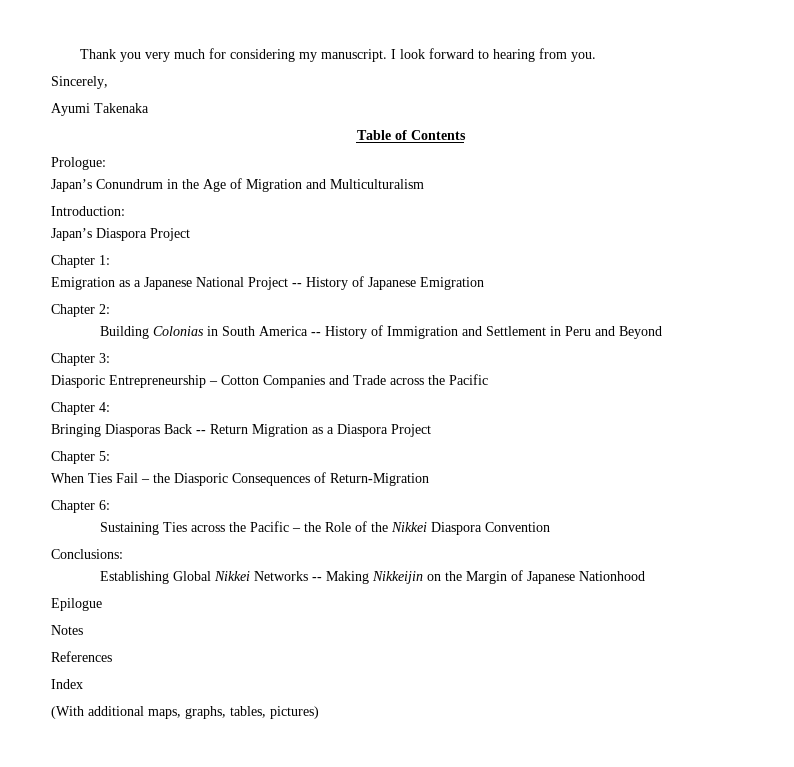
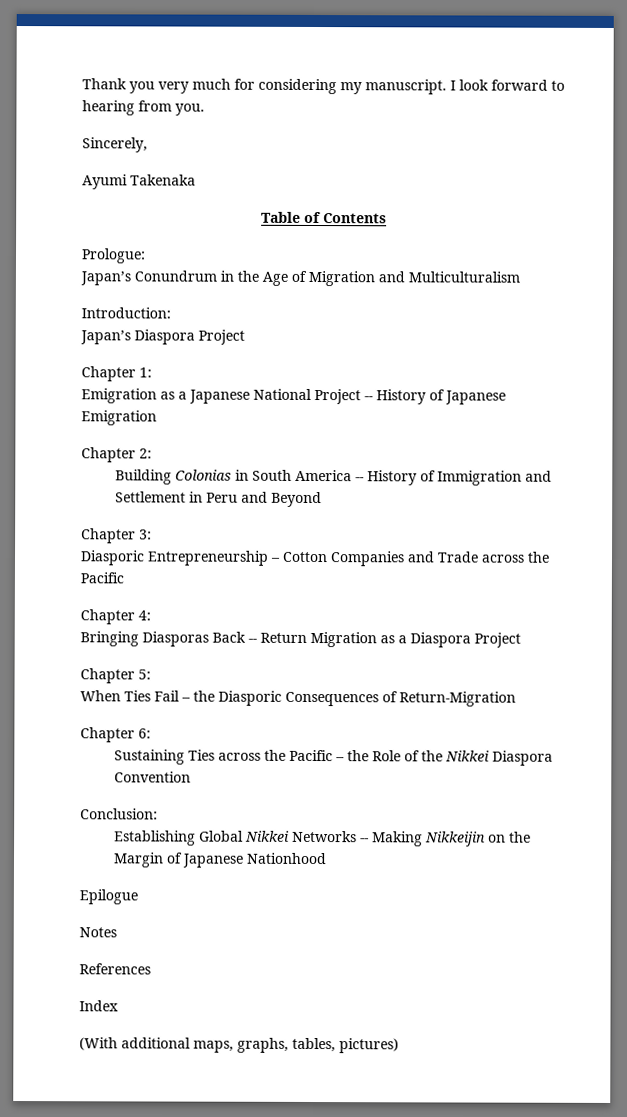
- Conclusions:
+ Conclusion:

